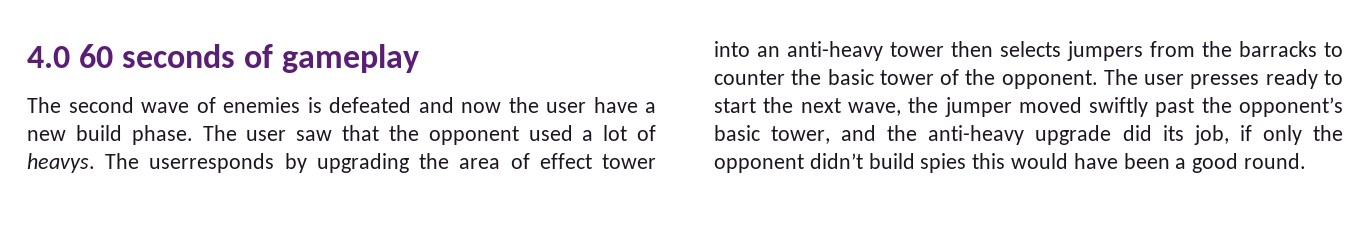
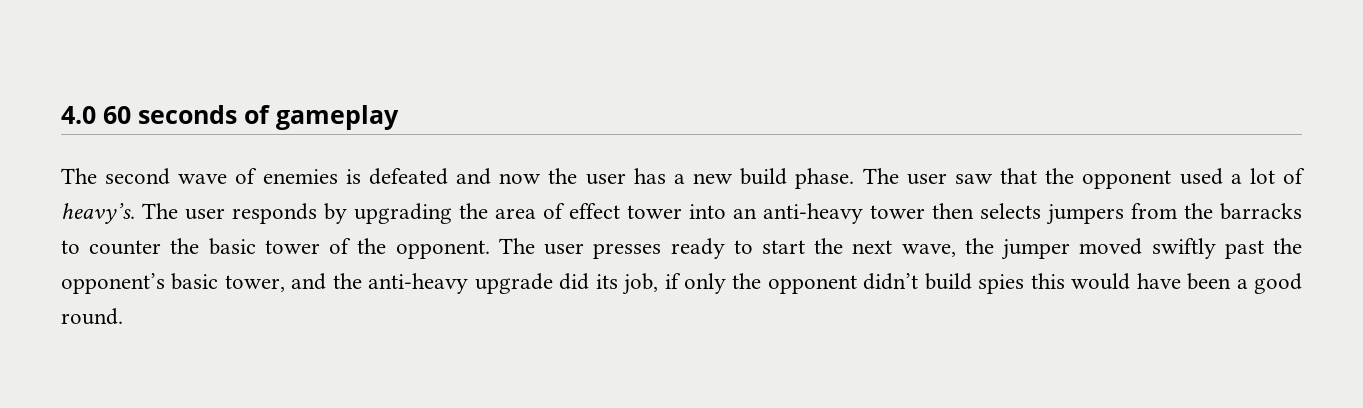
- The second wave of enemies is defeated and now the user have a new build phase.
+ The second wave of enemies is defeated and now the user has a new build phase.
- The user saw that the opponent used a lot of heavys. The userresponds by upgrading the area of effect tower into an anti-heavy tower then selects jumpers from the barracks to counter the basic tower of the opponent.
+ The user saw that the opponent used a lot of heavy’s. The user responds by upgrading the area of effect tower into an anti-heavy tower then selects jumpers from the barracks to counter the basic tower of the opponent.

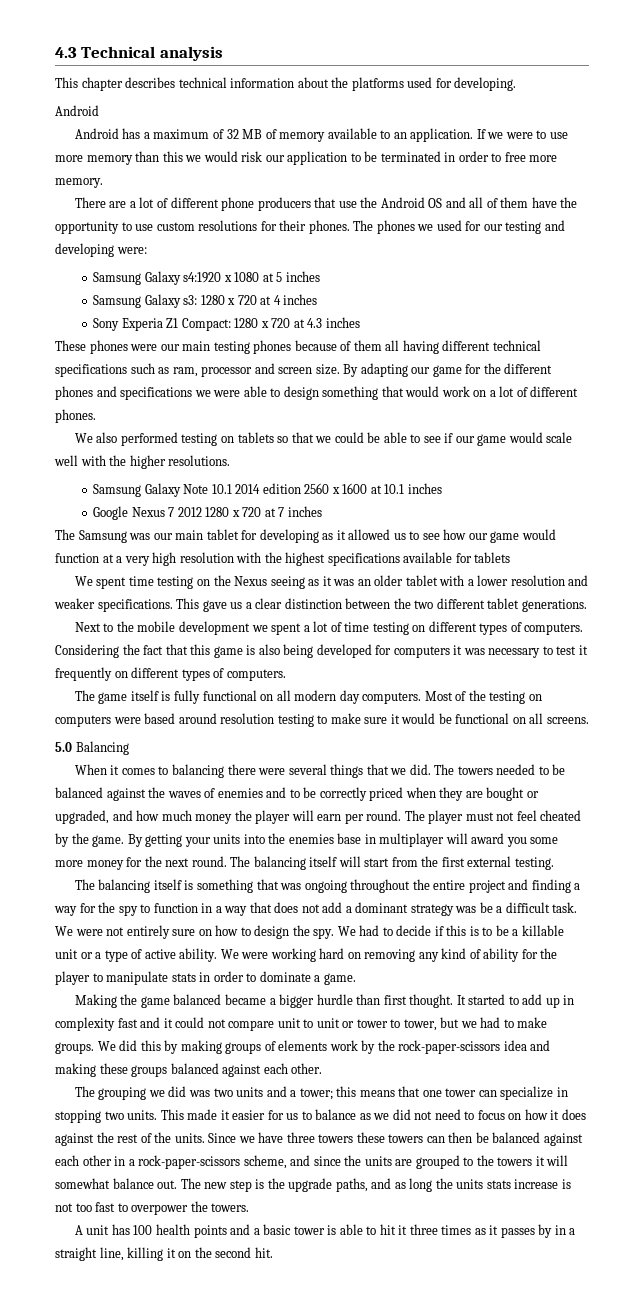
- 4.0 60 seconds of gameplay
- The second wave of enemies is defeated and now the user has a new build phase. The user saw that the opponent used a lot of heavy’s. The user responds by upgrading the area of effect tower into an anti-heavy tower then selects jumpers from the barracks to counter the basic tower of the opponent. The user presses ready to start the next wave, the jumper moved swiftly past the opponent’s basic tower, and the anti-heavy upgrade did its job, if only the opponent didn’t build spies this would have been a good round.
+ 4.3 Technical analysis
+ This chapter describes technical information about the platforms used for developing.
+ Android
+ Android has a maximum of 32 MB of memory available to an application. If we were to use more memory than this we would risk our application to be terminated in order to free more memory.
+ There are a lot of different phone producers that use the Android OS and all of them have the opportunity to use custom resolutions for their phones. The phones we used for our testing and developing were:
+ Samsung Galaxy s4:1920 x 1080 at 5 inches
+ Samsung Galaxy s3: 1280 x 720 at 4 inches
+ Sony Experia Z1 Compact: 1280 x 720 at 4.3 inches
+ These phones were our main testing phones because of them all having different technical specifications such as ram, processor and screen size. By adapting our game for the different phones and specifications we were able to design something that would work on a lot of different phones.
+ We also performed testing on tablets so that we could be able to see if our game would scale well with the higher resolutions.
+ Samsung Galaxy Note 10.1 2014 edition 2560 x 1600 at 10.1 inches
+ Google Nexus 7 2012 1280 x 720 at 7 inches
+ The Samsung was our main tablet for developing as it allowed us to see how our game would function at a very high resolution with the highest specifications available for tablets
+ We spent time testing on the Nexus seeing as it was an older tablet with a lower resolution and weaker specifications. This gave us a clear distinction between the two different tablet generations.
+ Next to the mobile development we spent a lot of time testing on different types of computers. Considering the fact that this game is also being developed for computers it was necessary to test it frequently on different types of computers.
+ The game itself is fully functional on all modern day computers. Most of the testing on computers were based around resolution testing to make sure it would be functional on all screens.
+ 5.0 Balancing
+ When it comes to balancing there were several things that we did. The towers needed to be balanced against the waves of enemies and to be correctly priced when they are bought or upgraded, and how much money the player will earn per round. The player must not feel cheated by the game. By getting your units into the enemies base in multiplayer will award you some more money for the next round. The balancing itself will start from the first external testing.
+ The balancing itself is something that was ongoing throughout the entire project and finding a way for the spy to function in a way that does not add a dominant strategy was be a difficult task. We were not entirely sure on how to design the spy. We had to decide if this is to be a killable unit or a type of active ability. We were working hard on removing any kind of ability for the player to manipulate stats in order to dominate a game.
+ Making the game balanced became a bigger hurdle than first thought. It started to add up in complexity fast and it could not compare unit to unit or tower to tower, but we had to make groups. We did this by making groups of elements work by the rock-paper-scissors idea and making these groups balanced against each other.
+ The grouping we did was two units and a tower; this means that one tower can specialize in stopping two units. This made it easier for us to balance as we did not need to focus on how it does against the rest of the units. Since we have three towers these towers can then be balanced against each other in a rock-paper-scissors scheme, and since the units are grouped to the towers it will somewhat balance out. The new step is the upgrade paths, and as long the units stats increase is not too fast to overpower the towers.
+ A unit has 100 health points and a basic tower is able to hit it three times as it passes by in a straight line, killing it on the second hit.

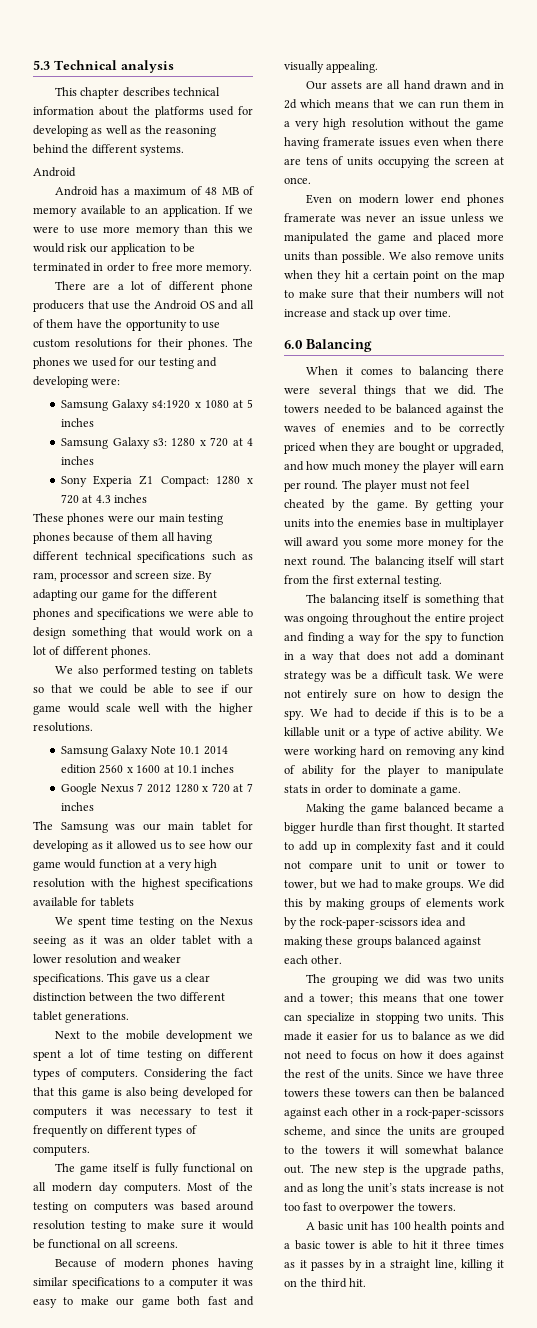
- 4.3 Technical analysis
+ 5.3 Technical analysis
- This chapter describes technical information about the platforms used for developing.
+ This chapter describes technical information about the platforms used for developing as well as the reasoning behind the different systems.
- Android has a maximum of 32 MB of memory available to an application.
+ Android has a maximum of 48 MB of memory available to an application.
- Most of the testing on computers were based around resolution testing to make sure it would be functional on all screens.
+ Most of the testing on computers was based around resolution testing to make sure it would be functional on all screens.
- 5.0 Balancing
+ Because of modern phones having similar specifications to a computer it was easy to make our game both fast and visually appealing.
+ Our assets are all hand drawn and in 2d which means that we can run them in a very high resolution without the game having framerate issues even when there are tens of units occupying the screen at once.
+ Even on modern lower end phones framerate was never an issue unless we manipulated the game and placed more units than possible. We also remove units when they hit a certain point on the map to make sure that their numbers will not increase and stack up over time.
+ 6.0 Balancing
- The new step is the upgrade paths, and as long the units stats increase is not too fast to overpower the towers.
+ The new step is the upgrade paths, and as long the unit’s stats increase is not too fast to overpower the towers.
- A unit has 100 health points and a basic tower is able to hit it three times as it passes by in a straight line, killing it on the second hit.
+ A basic unit has 100 health points and a basic tower is able to hit it three times as it passes by in a straight line, killing it on the third hit.

